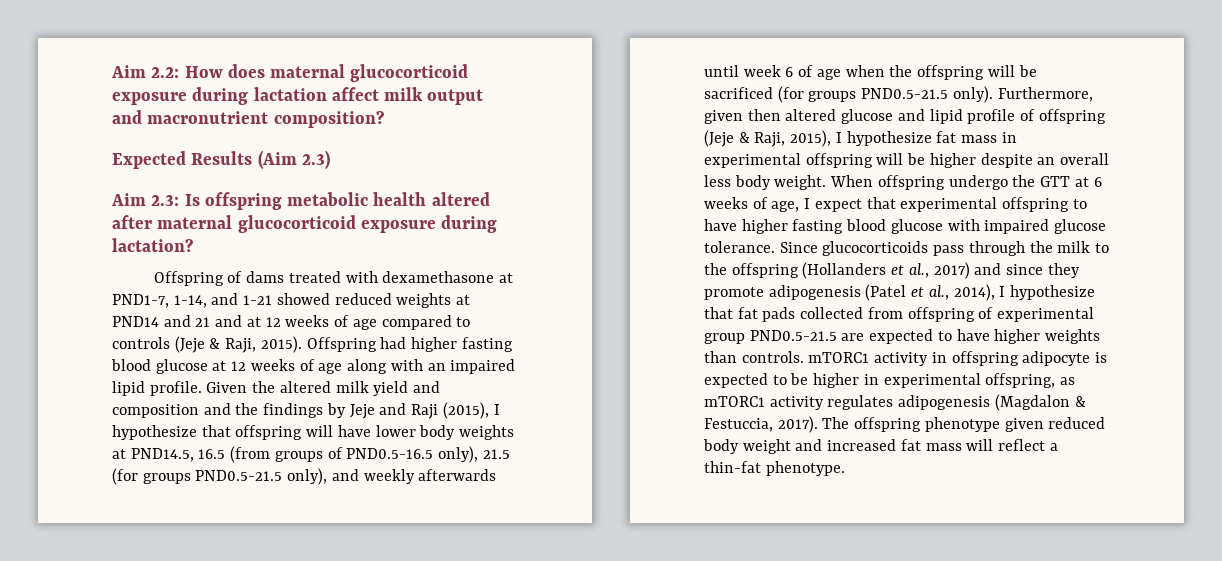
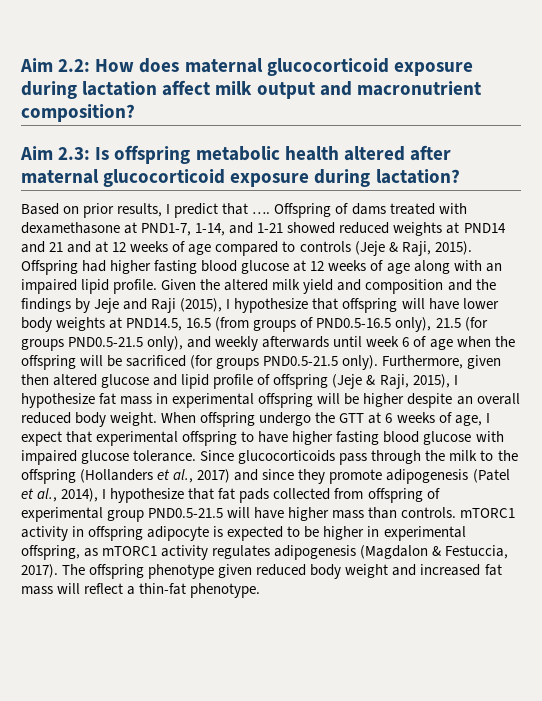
- Expected Results (Aim 2.3)
+ Based on prior results, I predict that ….
- Furthermore, given then altered glucose and lipid profile of offspring (Jeje & Raji, 2015), I hypothesize fat mass in experimental offspring will be higher despite an overall less body weight.
+ Furthermore, given then altered glucose and lipid profile of offspring (Jeje & Raji, 2015), I hypothesize fat mass in experimental offspring will be higher despite an overall reduced body weight.
- Since glucocorticoids pass through the milk to the offspring (Hollanders et al., 2017) and since they promote adipogenesis (Patel et al., 2014), I hypothesize that fat pads collected from offspring of experimental group PND0.5-21.5 are expected to have higher weights than controls. mTORC1 activity in offspring adipocyte is expected to be higher in experimental offspring, as mTORC1 activity regulates adipogenesis (Magdalon & Festuccia, 2017).
+ Since glucocorticoids pass through the milk to the offspring (Hollanders et al., 2017) and since they promote adipogenesis (Patel et al., 2014), I hypothesize that fat pads collected from offspring of experimental group PND0.5-21.5 will have higher mass than controls. mTORC1 activity in offspring adipocyte is expected to be higher in experimental offspring, as mTORC1 activity regulates adipogenesis (Magdalon & Festuccia, 2017).

